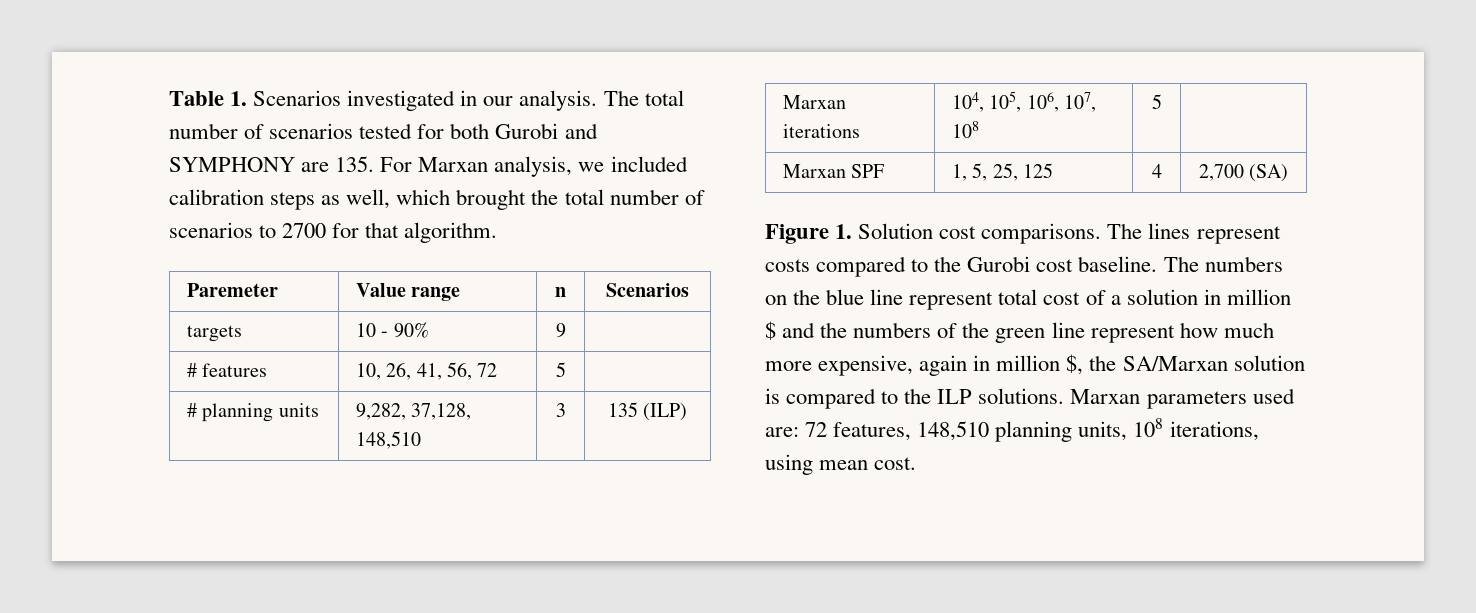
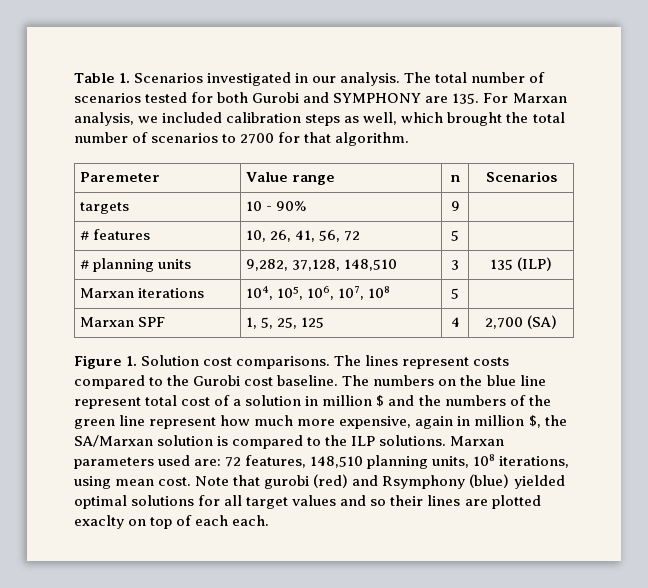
+ Note that gurobi (red) and Rsymphony (blue) yielded optimal solutions for all target values and so their lines are plotted exaclty on top of each each.

